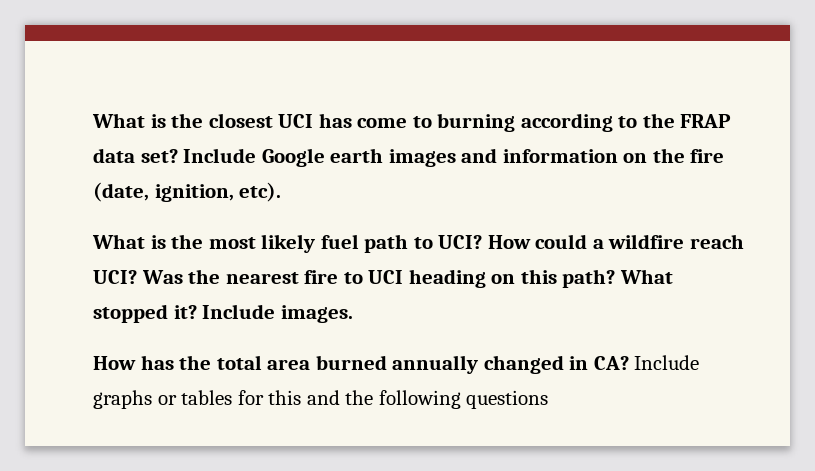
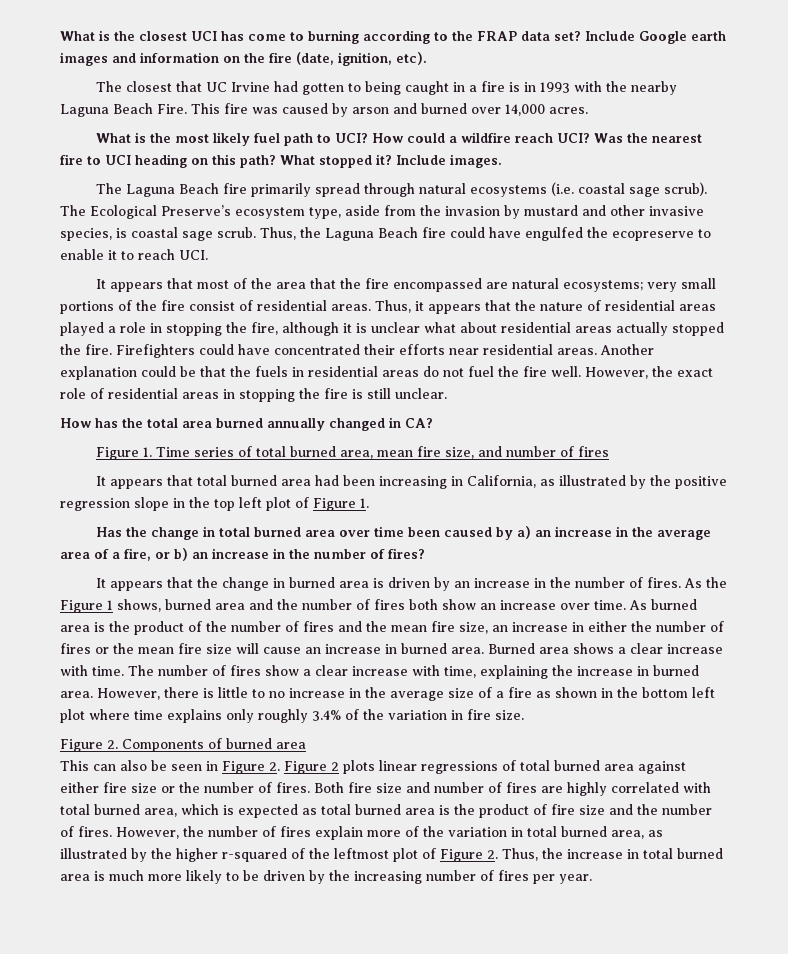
+ The closest that UC Irvine had gotten to being caught in a fire is in 1993 with the nearby Laguna Beach Fire. This fire was caused by arson and burned over 14,000 acres.
+ The Laguna Beach fire primarily spread through natural ecosystems (i.e. coastal sage scrub). The Ecological Preserve’s ecosystem type, aside from the invasion by mustard and other invasive species, is coastal sage scrub. Thus, the Laguna Beach fire could have engulfed the ecopreserve to enable it to reach UCI.
+ It appears that most of the area that the fire encompassed are natural ecosystems; very small portions of the fire consist of residential areas. Thus, it appears that the nature of residential areas played a role in stopping the fire, although it is unclear what about residential areas actually stopped the fire. Firefighters could have concentrated their efforts near residential areas. Another explanation could be that the fuels in residential areas do not fuel the fire well. However, the exact role of residential areas in stopping the fire is still unclear.
- How has the total area burned annually changed in CA? Include graphs or tables for this and the following questions
+ How has the total area burned annually changed in CA?
+ Figure 1. Time series of total burned area, mean fire size, and number of fires
+ It appears that total burned area had been increasing in California, as illustrated by the positive regression slope in the top left plot of Figure 1.
+ Has the change in total burned area over time been caused by a) an increase in the average area of a fire, or b) an increase in the number of fires?
+ It appears that the change in burned area is driven by an increase in the number of fires. As the Figure 1 shows, burned area and the number of fires both show an increase over time. As burned area is the product of the number of fires and the mean fire size, an increase in either the number of fires or the mean fire size will cause an increase in burned area. Burned area shows a clear increase with time. The number of fires show a clear increase with time, explaining the increase in burned area. However, there is little to no increase in the average size of a fire as shown in the bottom left plot where time explains only roughly 3.4% of the variation in fire size.
+ Figure 2. Components of burned area
+ This can also be seen in Figure 2. Figure 2 plots linear regressions of total burned area against either fire size or the number of fires. Both fire size and number of fires are highly correlated with total burned area, which is expected as total burned area is the product of fire size and the number of fires. However, the number of fires explain more of the variation in total burned area, as illustrated by the higher r-squared of the leftmost plot of Figure 2. Thus, the increase in total burned area is much more likely to be driven by the increasing number of fires per year.

